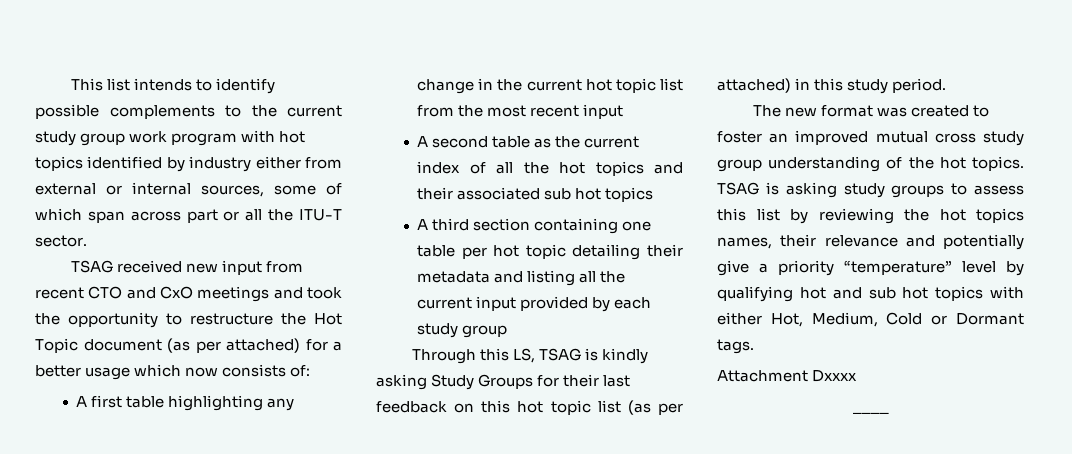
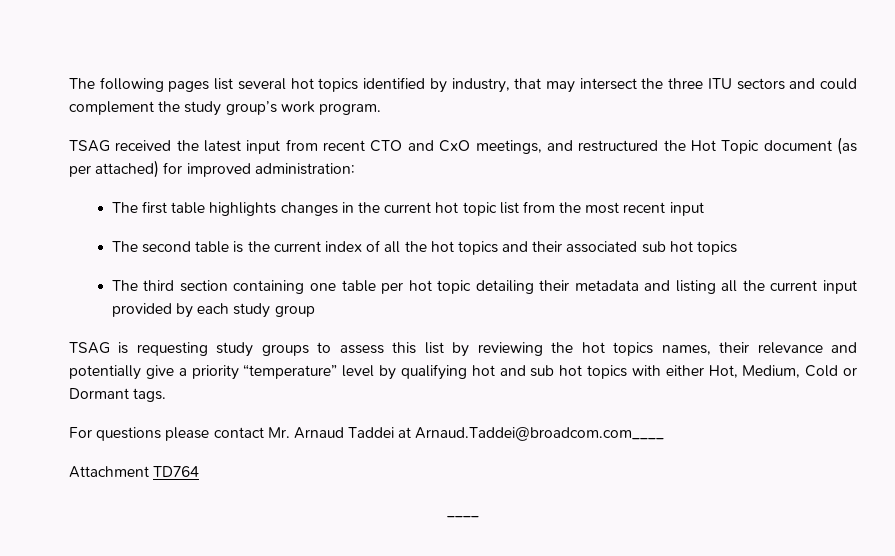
- This list intends to identify possible complements to the current study group work program with hot topics identified by industry either from external or internal sources, some of which span across part or all the ITU-T sector.
+ The following pages list several hot topics identified by industry, that may intersect the three ITU sectors and could complement the study group’s work program.
- TSAG received new input from recent CTO and CxO meetings and took the opportunity to restructure the Hot Topic document (as per attached) for a better usage which now consists of:
- A first table highlighting any change in the current hot topic list from the most recent input
+ TSAG received the latest input from recent CTO and CxO meetings, and restructured the Hot Topic document (as per attached) for improved administration:
+ The first table highlights changes in the current hot topic list from the most recent input
- A second table as the current index of all the hot topics and their associated sub hot topics
+ The second table is the current index of all the hot topics and their associated sub hot topics
- A third section containing one table per hot topic detailing their metadata and listing all the current input provided by each study group
+ The third section containing one table per hot topic detailing their metadata and listing all the current input provided by each study group
- Through this LS, TSAG is kindly asking Study Groups for their last feedback on this hot topic list (as per attached) in this study period.
- The new format was created to foster an improved mutual cross study group understanding of the hot topics. TSAG is asking study groups to assess this list by reviewing the hot topics names, their relevance and potentially give a priority “temperature” level by qualifying hot and sub hot topics with either Hot, Medium, Cold or Dormant tags.
+ TSAG is requesting study groups to assess this list by reviewing the hot topics names, their relevance and potentially give a priority “temperature” level by qualifying hot and sub hot topics with either Hot, Medium, Cold or Dormant tags.
+ For questions please contact Mr. Arnaud Taddei at Arnaud.Taddei@broadcom.com____
- Attachment Dxxxx
+ Attachment TD764

